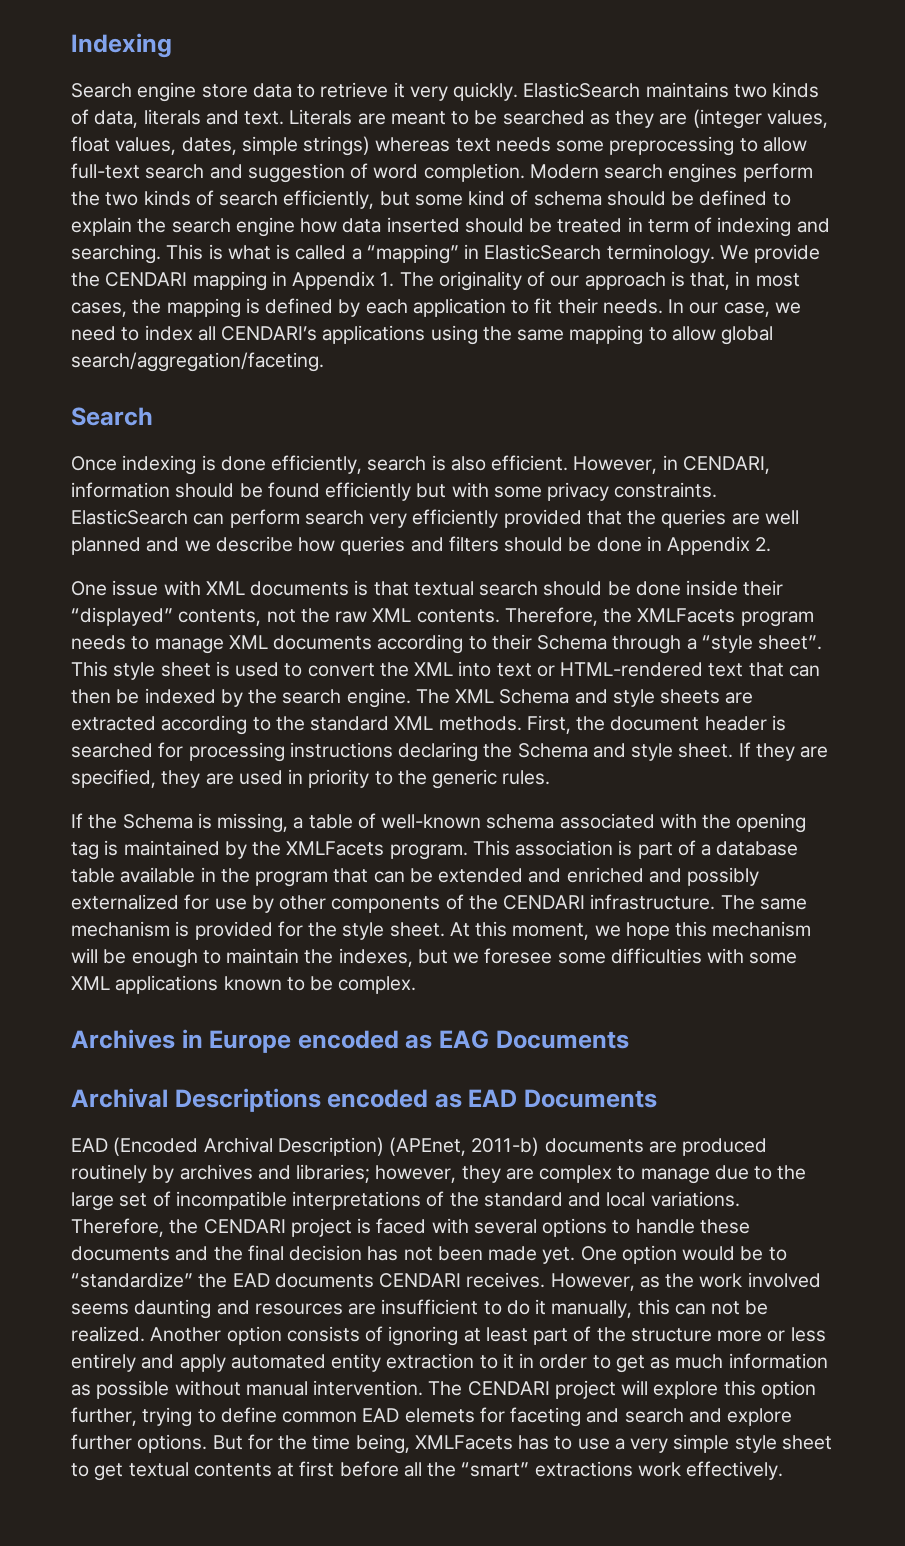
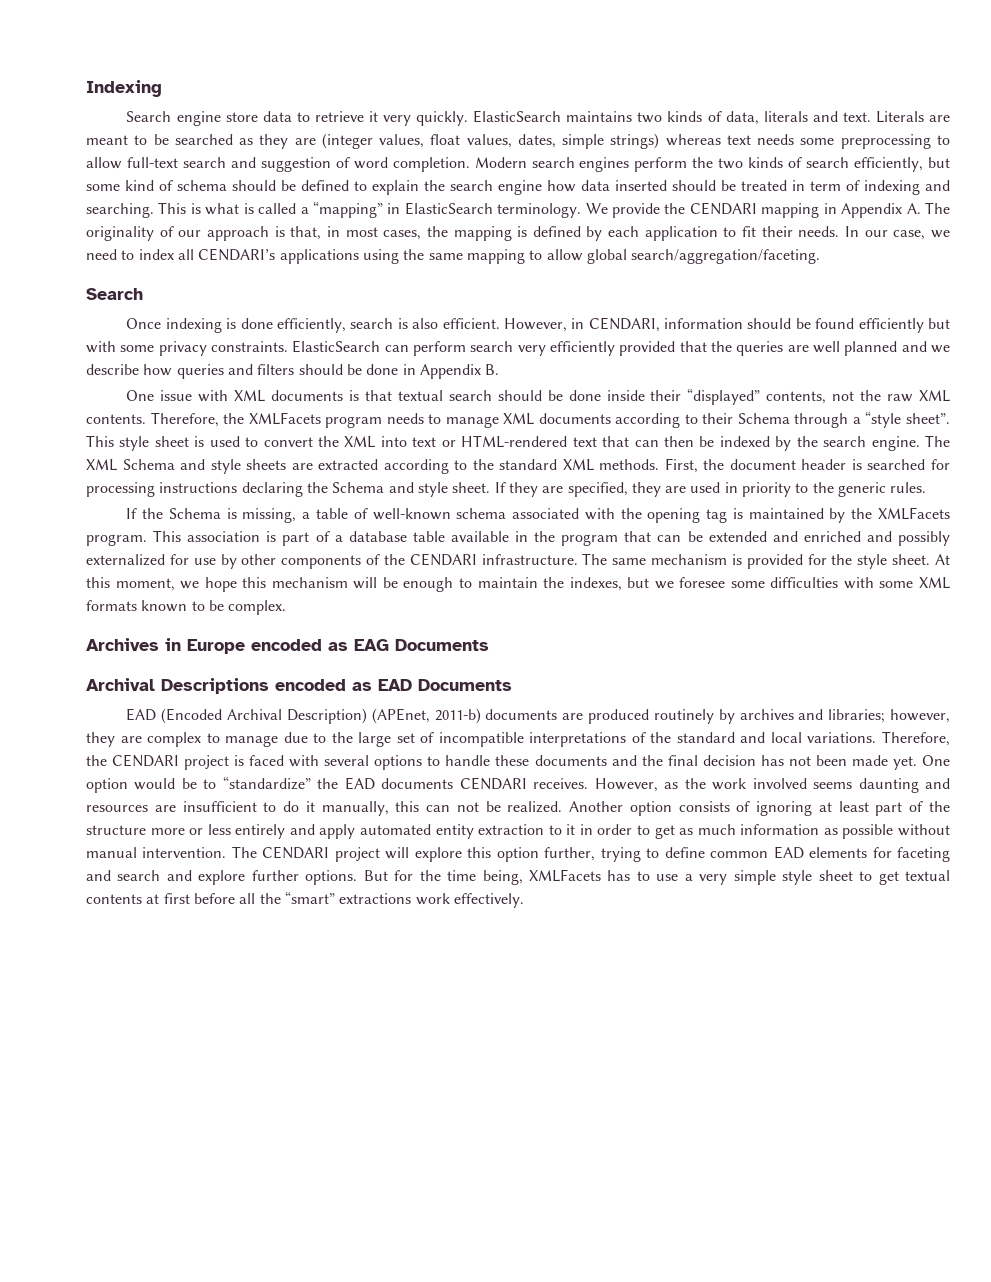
- We provide the CENDARI mapping in Appendix 1. The originality of our approach is that, in most cases, the mapping is defined by each application to fit their needs.
+ We provide the CENDARI mapping in Appendix A. The originality of our approach is that, in most cases, the mapping is defined by each application to fit their needs.
- ElasticSearch can perform search very efficiently provided that the queries are well planned and we describe how queries and filters should be done in Appendix 2.
+ ElasticSearch can perform search very efficiently provided that the queries are well planned and we describe how queries and filters should be done in Appendix B.
- At this moment, we hope this mechanism will be enough to maintain the indexes, but we foresee some difficulties with some XML applications known to be complex.
+ At this moment, we hope this mechanism will be enough to maintain the indexes, but we foresee some difficulties with some XML formats known to be complex.
- The CENDARI project will explore this option further, trying to define common EAD elemets for faceting and search and explore further options.
+ The CENDARI project will explore this option further, trying to define common EAD elements for faceting and search and explore further options.

